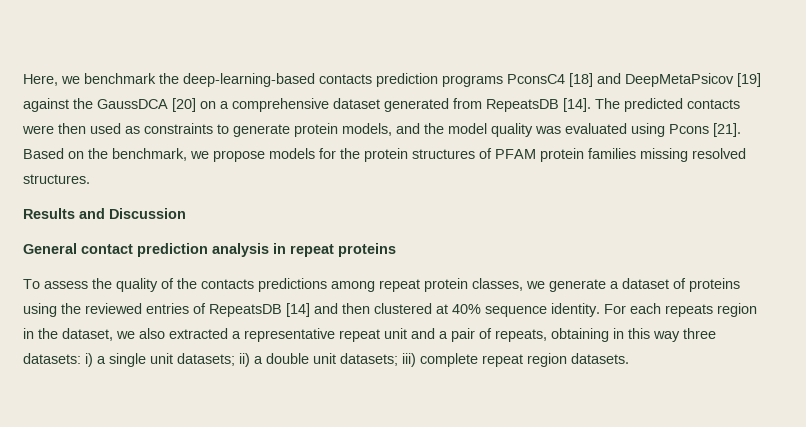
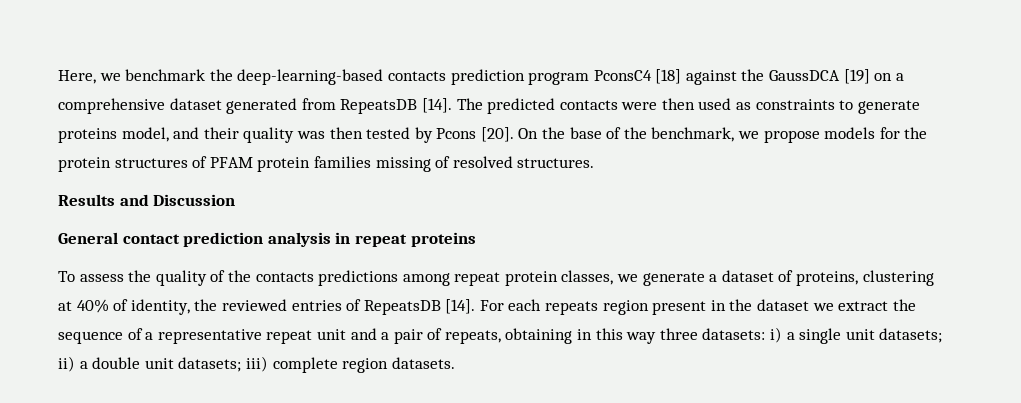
- Here, we benchmark the deep-learning-based contacts prediction programs PconsC4 [18] and DeepMetaPsicov [19] against the GaussDCA [20] on a comprehensive dataset generated from RepeatsDB [14].
+ Here, we benchmark the deep-learning-based contacts prediction program PconsC4 [18] against the GaussDCA [19] on a comprehensive dataset generated from RepeatsDB [14].
- The predicted contacts were then used as constraints to generate protein models, and the model quality was evaluated using Pcons [21]. Based on the benchmark, we propose models for the protein structures of PFAM protein families missing resolved structures.
+ The predicted contacts were then used as constraints to generate proteins model, and their quality was then tested by Pcons [20]. On the base of the benchmark, we propose models for the protein structures of PFAM protein families missing of resolved structures.
- To assess the quality of the contacts predictions among repeat protein classes, we generate a dataset of proteins using the reviewed entries of RepeatsDB [14] and then clustered at 40% sequence identity.
+ To assess the quality of the contacts predictions among repeat protein classes, we generate a dataset of proteins, clustering at 40% of identity, the reviewed entries of RepeatsDB [14].
- For each repeats region in the dataset, we also extracted a representative repeat unit and a pair of repeats, obtaining in this way three datasets: i) a single unit datasets; ii) a double unit datasets; iii) complete repeat region datasets.
+ For each repeats region present in the dataset we extract the sequence of a representative repeat unit and a pair of repeats, obtaining in this way three datasets: i) a single unit datasets; ii) a double unit datasets; iii) complete region datasets.

